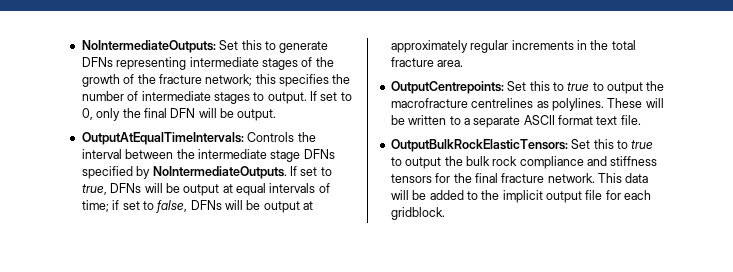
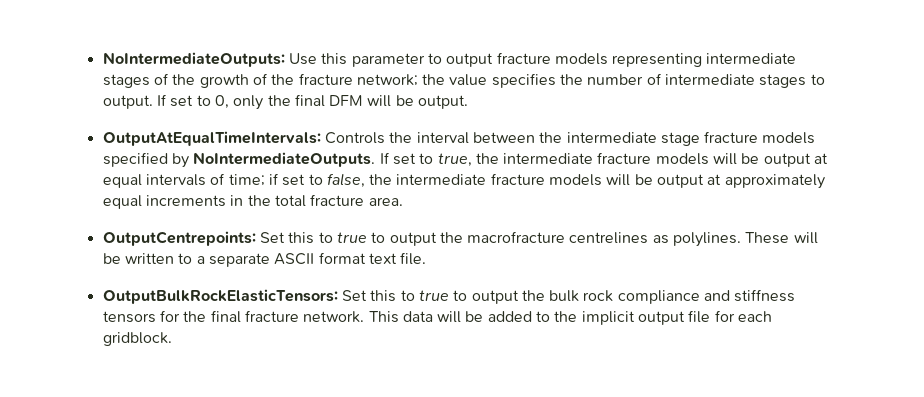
- NoIntermediateOutputs: Set this to generate DFNs representing intermediate stages of the growth of the fracture network; this specifies the number of intermediate stages to output.
+ NoIntermediateOutputs: Use this parameter to output fracture models representing intermediate stages of the growth of the fracture network; the value specifies the number of intermediate stages to output.
- If set to 0, only the final DFN will be output.
+ If set to 0, only the final DFM will be output.
- OutputAtEqualTimeIntervals: Controls the interval between the intermediate stage DFNs specified by NoIntermediateOutputs.
+ OutputAtEqualTimeIntervals: Controls the interval between the intermediate stage fracture models specified by NoIntermediateOutputs.
- If set to true, DFNs will be output at equal intervals of time; if set to false, DFNs will be output at approximately regular increments in the total fracture area.
+ If set to true, the intermediate fracture models will be output at equal intervals of time; if set to false, the intermediate fracture models will be output at approximately equal increments in the total fracture area.

